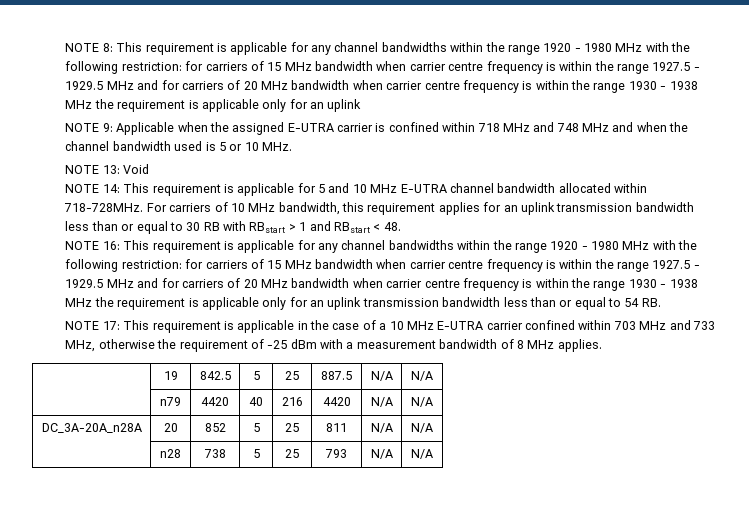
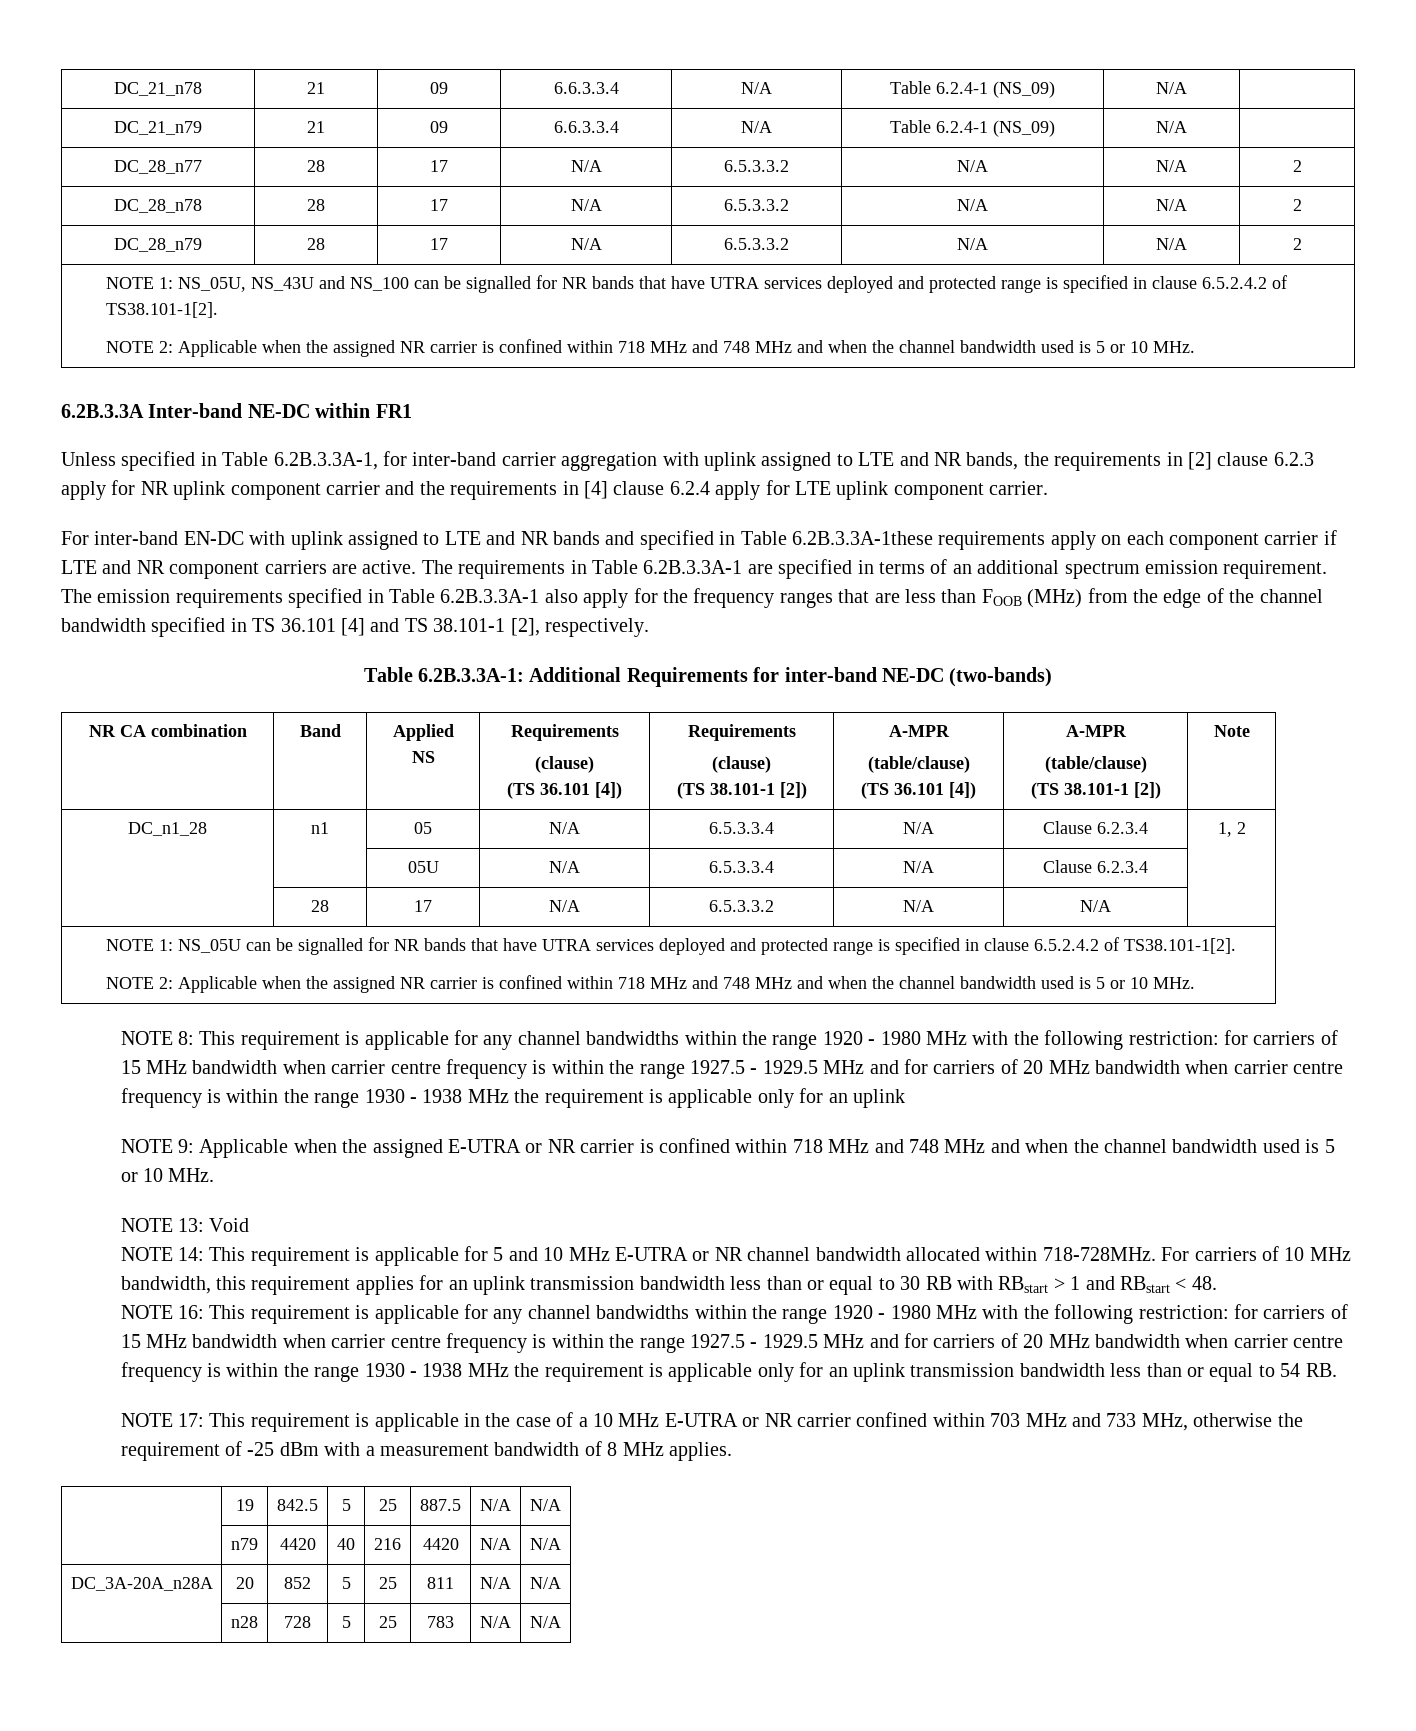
+ DC_21_n78 | 21 | 09 | 6.6.3.3.4 | N/A | Table 6.2.4-1 (NS_09) | N/A |
+ DC_21_n79 | 21 | 09 | 6.6.3.3.4 | N/A | Table 6.2.4-1 (NS_09) | N/A |
+ DC_28_n77 | 28 | 17 | N/A | 6.5.3.3.2 | N/A | N/A | 2
+ DC_28_n78 | 28 | 17 | N/A | 6.5.3.3.2 | N/A | N/A | 2
+ DC_28_n79 | 28 | 17 | N/A | 6.5.3.3.2 | N/A | N/A | 2
+ NOTE 1: NS_05U, NS_43U and NS_100 can be signalled for NR bands that have UTRA services deployed and protected range is specified in clause 6.5.2.4.2 of TS38.101-1[2].
+ NOTE 2: Applicable when the assigned NR carrier is confined within 718 MHz and 748 MHz and when the channel bandwidth used is 5 or 10 MHz.
+ 6.2B.3.3A Inter-band NE-DC within FR1
+ Unless specified in Table 6.2B.3.3A-1, for inter-band carrier aggregation with uplink assigned to LTE and NR bands, the requirements in [2] clause 6.2.3 apply for NR uplink component carrier and the requirements in [4] clause 6.2.4 apply for LTE uplink component carrier.
+ For inter-band EN-DC with uplink assigned to LTE and NR bands and specified in Table 6.2B.3.3A-1these requirements apply on each component carrier if LTE and NR component carriers are active. The requirements in Table 6.2B.3.3A-1 are specified in terms of an additional spectrum emission requirement. The emission requirements specified in Table 6.2B.3.3A-1 also apply for the frequency ranges that are less than FOOB (MHz) from the edge of the channel bandwidth specified in TS 36.101 [4] and TS 38.101-1 [2], respectively.
+ Table 6.2B.3.3A-1: Additional Requirements for inter-band NE-DC (two-bands)
+ NR CA combination | Band | Applied
+ NS | Requirements
+ (clause)
+ (TS 36.101 [4]) | Requirements
+ (clause)
+ (TS 38.101-1 [2]) | A-MPR
+ (table/clause)
+ (TS 36.101 [4]) | A-MPR
+ (table/clause)
+ (TS 38.101-1 [2]) | Note
+ DC_n1_28 | n1 | 05 | N/A | 6.5.3.3.4 | N/A | Clause 6.2.3.4 | 1, 2
+ | | 05U | N/A | 6.5.3.3.4 | N/A | Clause 6.2.3.4 |
+ | 28 | 17 | N/A | 6.5.3.3.2 | N/A | N/A |
+ NOTE 1: NS_05U can be signalled for NR bands that have UTRA services deployed and protected range is specified in clause 6.5.2.4.2 of TS38.101-1[2].
+ NOTE 2: Applicable when the assigned NR carrier is confined within 718 MHz and 748 MHz and when the channel bandwidth used is 5 or 10 MHz.
- NOTE 9: Applicable when the assigned E-UTRA carrier is confined within 718 MHz and 748 MHz and when the channel bandwidth used is 5 or 10 MHz.
+ NOTE 9: Applicable when the assigned E-UTRA or NR carrier is confined within 718 MHz and 748 MHz and when the channel bandwidth used is 5 or 10 MHz.
- NOTE 14: This requirement is applicable for 5 and 10 MHz E-UTRA channel bandwidth allocated within 718-728MHz.
+ NOTE 14: This requirement is applicable for 5 and 10 MHz E-UTRA or NR channel bandwidth allocated within 718-728MHz.
- NOTE 17: This requirement is applicable in the case of a 10 MHz E-UTRA carrier confined within 703 MHz and 733 MHz, otherwise the requirement of -25 dBm with a measurement bandwidth of 8 MHz applies.
+ NOTE 17: This requirement is applicable in the case of a 10 MHz E-UTRA or NR carrier confined within 703 MHz and 733 MHz, otherwise the requirement of -25 dBm with a measurement bandwidth of 8 MHz applies.
- | n28 | 738 | 5 | 25 | 793 | N/A | N/A
+ | n28 | 728 | 5 | 25 | 783 | N/A | N/A

